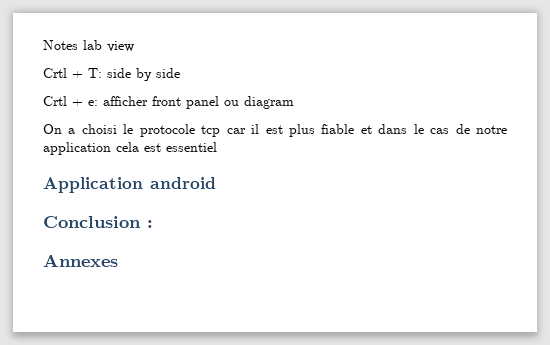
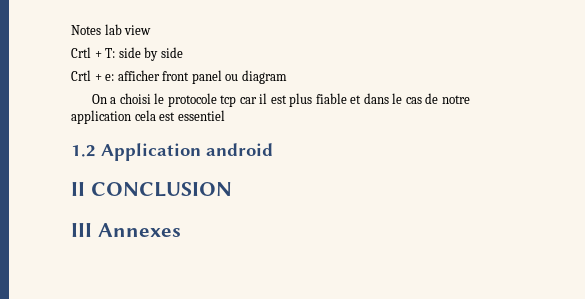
- Application android
+ 1.2 Application android
- Conclusion :
- Annexes
+ II CONCLUSION
+ III Annexes

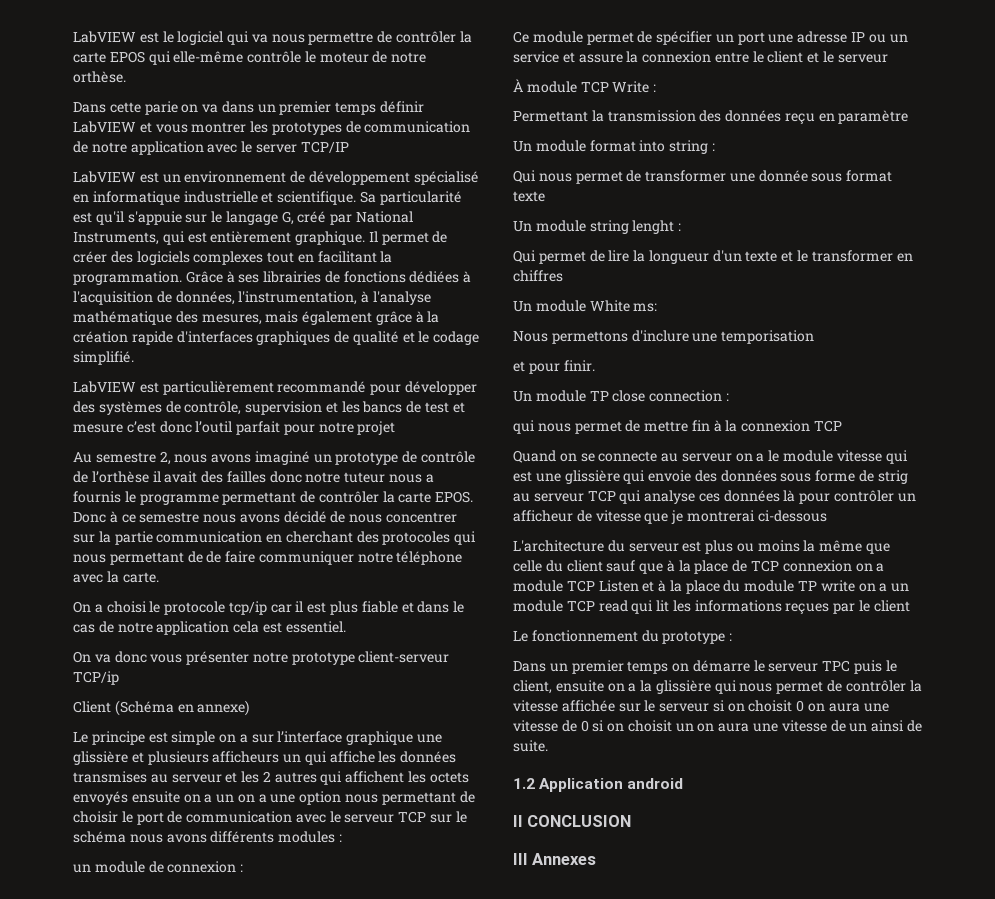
- Notes lab view
- Crtl + T: side by side
- Crtl + e: afficher front panel ou diagram
+ LabVIEW est le logiciel qui va nous permettre de contrôler la carte EPOS qui elle-même contrôle le moteur de notre orthèse.
+ Dans cette parie on va dans un premier temps définir LabVIEW et vous montrer les prototypes de communication de notre application avec le server TCP/IP
+ LabVIEW est un environnement de développement spécialisé en informatique industrielle et scientifique. Sa particularité est qu'il s'appuie sur le langage G, créé par National Instruments, qui est entièrement graphique. Il permet de créer des logiciels complexes tout en facilitant la programmation. Grâce à ses librairies de fonctions dédiées à l'acquisition de données, l'instrumentation, à l'analyse mathématique des mesures, mais également grâce à la création rapide d'interfaces graphiques de qualité et le codage simplifié.
+ LabVIEW est particulièrement recommandé pour développer des systèmes de contrôle, supervision et les bancs de test et mesure c’est donc l’outil parfait pour notre projet
+ Au semestre 2, nous avons imaginé un prototype de contrôle de l’orthèse il avait des failles donc notre tuteur nous a fournis le programme permettant de contrôler la carte EPOS. Donc à ce semestre nous avons décidé de nous concentrer sur la partie communication en cherchant des protocoles qui nous permettant de de faire communiquer notre téléphone avec la carte.
- On a choisi le protocole tcp car il est plus fiable et dans le cas de notre application cela est essentiel
+ On a choisi le protocole tcp/ip car il est plus fiable et dans le cas de notre application cela est essentiel.
+ On va donc vous présenter notre prototype client-serveur TCP/ip
+ Client (Schéma en annexe)
+ Le principe est simple on a sur l’interface graphique une glissière et plusieurs afficheurs un qui affiche les données transmises au serveur et les 2 autres qui affichent les octets envoyés ensuite on a un on a une option nous permettant de choisir le port de communication avec le serveur TCP sur le schéma nous avons différents modules :
+ un module de connexion :
+ Ce module permet de spécifier un port une adresse IP ou un service et assure la connexion entre le client et le serveur
+ À module TCP Write :
+ Permettant la transmission des données reçu en paramètre
+ Un module format into string :
+ Qui nous permet de transformer une donnée sous format texte
+ Un module string lenght :
+ Qui permet de lire la longueur d'un texte et le transformer en chiffres
+ Un module White ms:
+ Nous permettons d'inclure une temporisation
+ et pour finir.
+ Un module TP close connection :
+ qui nous permet de mettre fin à la connexion TCP
+ Quand on se connecte au serveur on a le module vitesse qui est une glissière qui envoie des données sous forme de strig au serveur TCP qui analyse ces données là pour contrôler un afficheur de vitesse que je montrerai ci-dessous
+ L'architecture du serveur est plus ou moins la même que celle du client sauf que à la place de TCP connexion on a module TCP Listen et à la place du module TP write on a un module TCP read qui lit les informations reçues par le client
+ Le fonctionnement du prototype :
+ Dans un premier temps on démarre le serveur TPC puis le client, ensuite on a la glissière qui nous permet de contrôler la vitesse affichée sur le serveur si on choisit 0 on aura une vitesse de 0 si on choisit un on aura une vitesse de un ainsi de suite.

